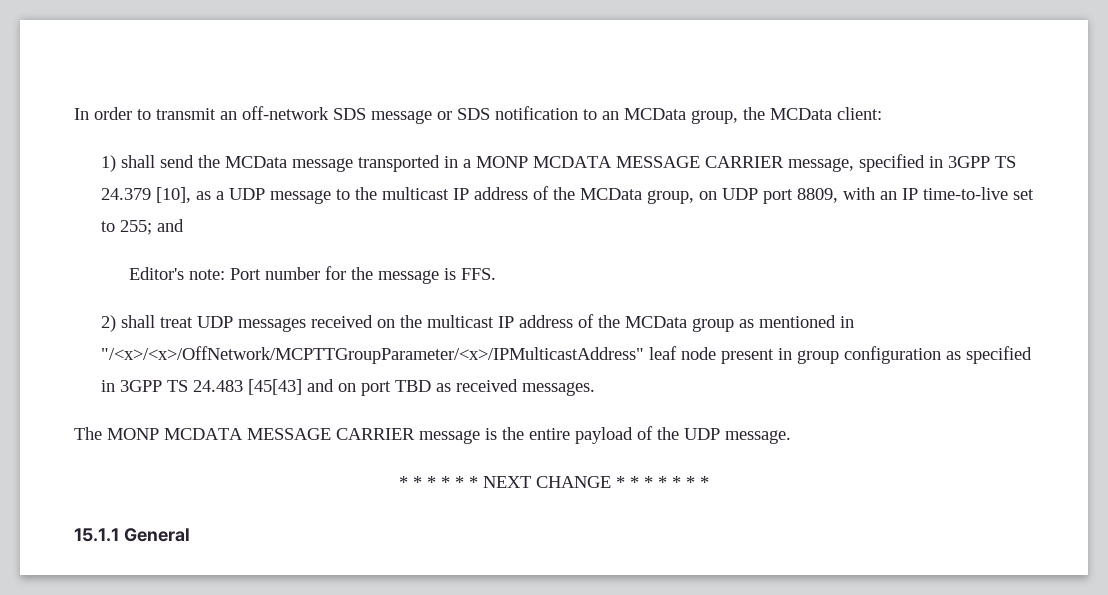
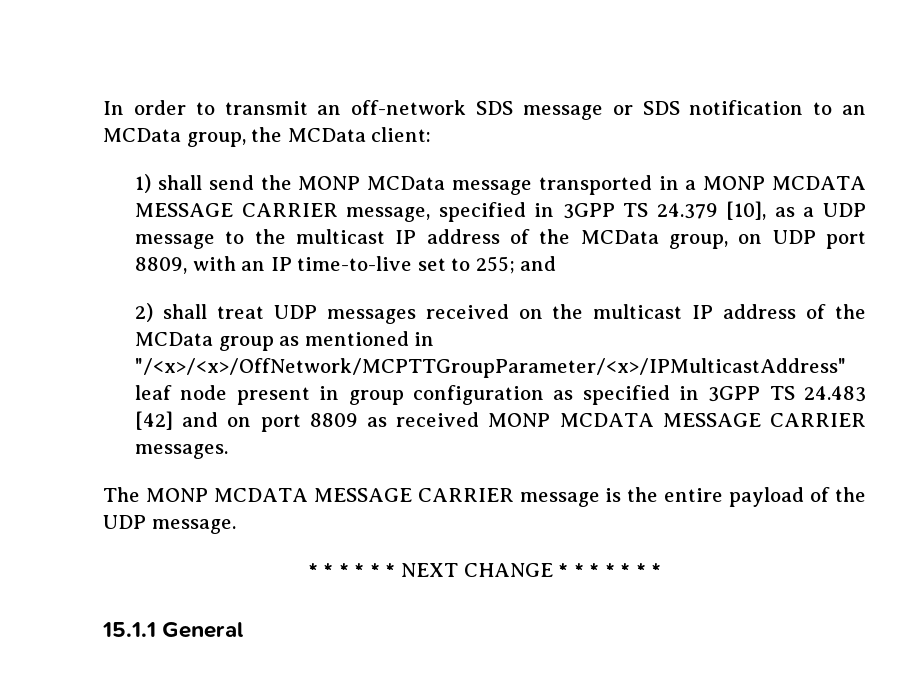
- 1) shall send the MCData message transported in a MONP MCDATA MESSAGE CARRIER message, specified in 3GPP TS 24.379 [10], as a UDP message to the multicast IP address of the MCData group, on UDP port 8809, with an IP time-to-live set to 255; and
+ 1) shall send the MONP MCData message transported in a MONP MCDATA MESSAGE CARRIER message, specified in 3GPP TS 24.379 [10], as a UDP message to the multicast IP address of the MCData group, on UDP port 8809, with an IP time-to-live set to 255; and
- Editor's note: Port number for the message is FFS.
- 2) shall treat UDP messages received on the multicast IP address of the MCData group as mentioned in "/<x>/<x>/OffNetwork/MCPTTGroupParameter/<x>/IPMulticastAddress" leaf node present in group configuration as specified in 3GPP TS 24.483 [45[43] and on port TBD as received messages.
+ 2) shall treat UDP messages received on the multicast IP address of the MCData group as mentioned in "/<x>/<x>/OffNetwork/MCPTTGroupParameter/<x>/IPMulticastAddress" leaf node present in group configuration as specified in 3GPP TS 24.483 [42] and on port 8809 as received MONP MCDATA MESSAGE CARRIER messages.

